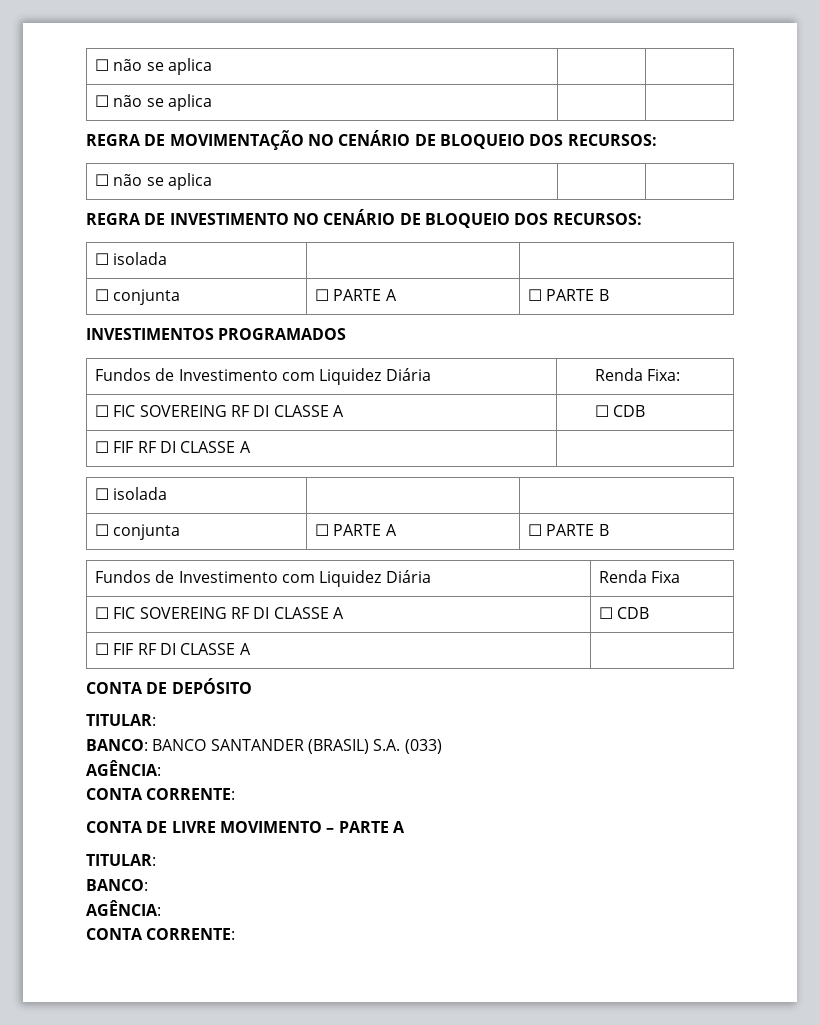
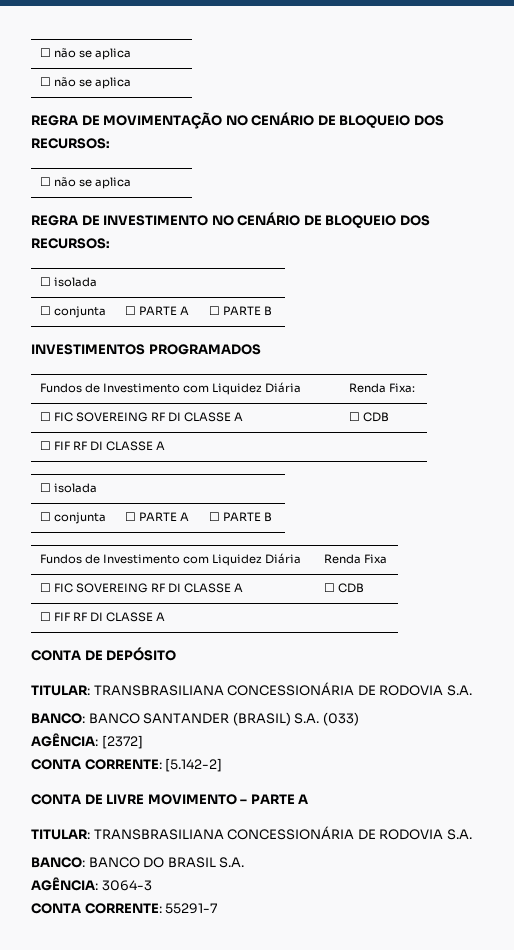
  CONTA DE DEPÓSITO
- TITULAR:
+ TITULAR: TRANSBRASILIANA CONCESSIONÁRIA DE RODOVIA S.A.
  BANCO: BANCO SANTANDER (BRASIL) S.A. (033)
- AGÊNCIA:
- CONTA CORRENTE:
+ AGÊNCIA: [2372]
+ CONTA CORRENTE: [5.142-2]
  CONTA DE LIVRE MOVIMENTO – PARTE A
- TITULAR:
- BANCO:
- AGÊNCIA:
- CONTA CORRENTE:
+ TITULAR: TRANSBRASILIANA CONCESSIONÁRIA DE RODOVIA S.A.
+ BANCO: BANCO DO BRASIL S.A.
+ AGÊNCIA: 3064-3
+ CONTA CORRENTE: 55291-7

